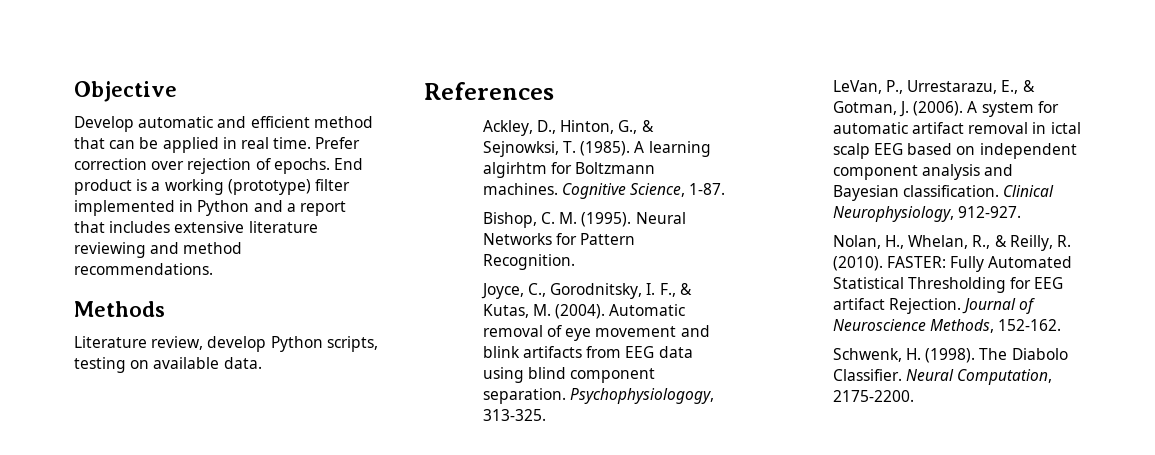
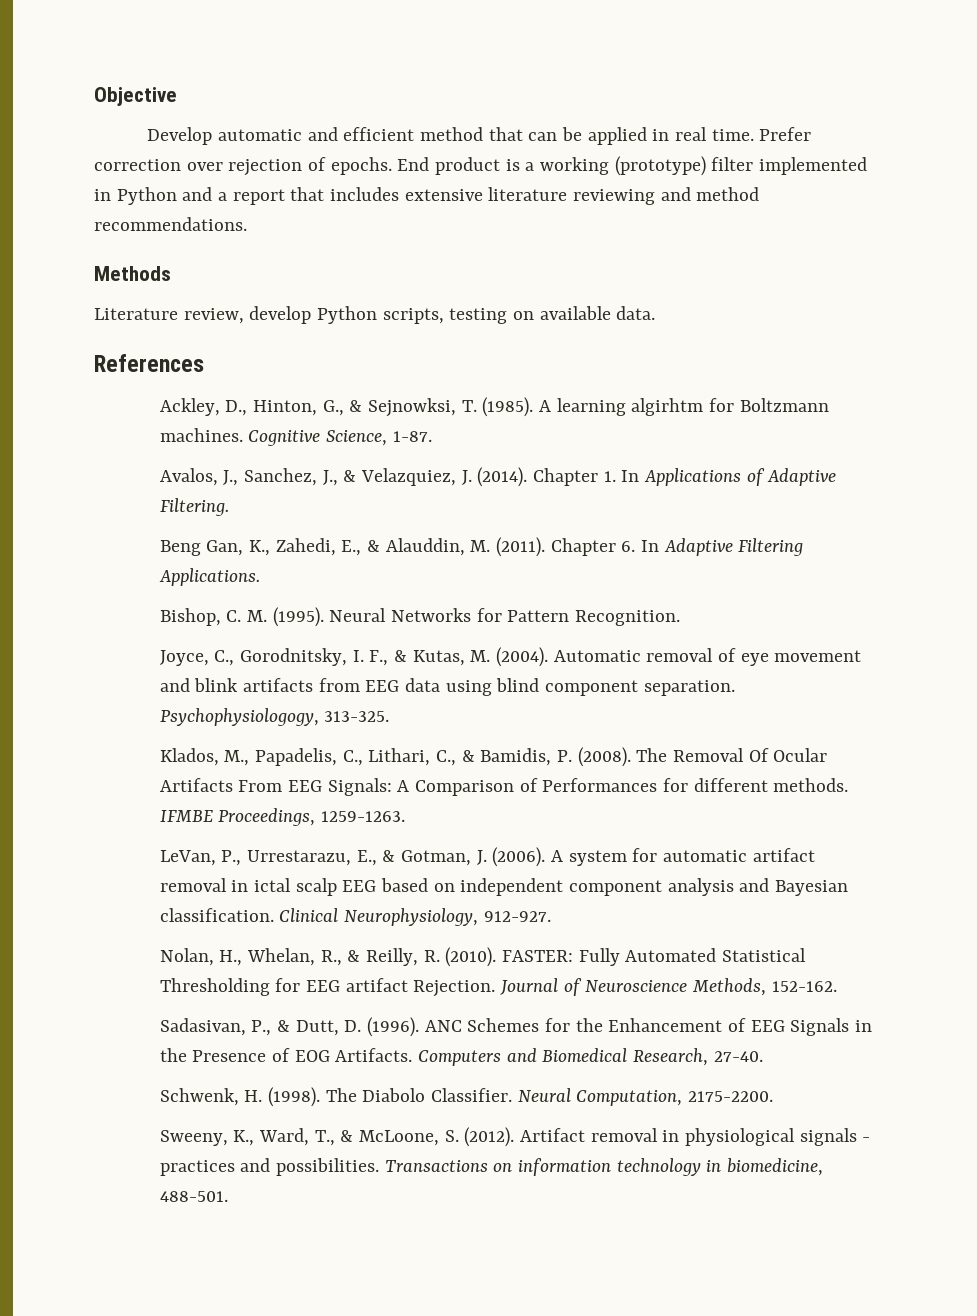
+ Avalos, J., Sanchez, J., & Velazquiez, J. (2014). Chapter 1. In Applications of Adaptive Filtering.
+ Beng Gan, K., Zahedi, E., & Alauddin, M. (2011). Chapter 6. In Adaptive Filtering Applications.
+ Klados, M., Papadelis, C., Lithari, C., & Bamidis, P. (2008). The Removal Of Ocular Artifacts From EEG Signals: A Comparison of Performances for different methods. IFMBE Proceedings, 1259-1263.
+ Sadasivan, P., & Dutt, D. (1996). ANC Schemes for the Enhancement of EEG Signals in the Presence of EOG Artifacts. Computers and Biomedical Research, 27-40.
+ Sweeny, K., Ward, T., & McLoone, S. (2012). Artifact removal in physiological signals - practices and possibilities. Transactions on information technology in biomedicine, 488-501.

